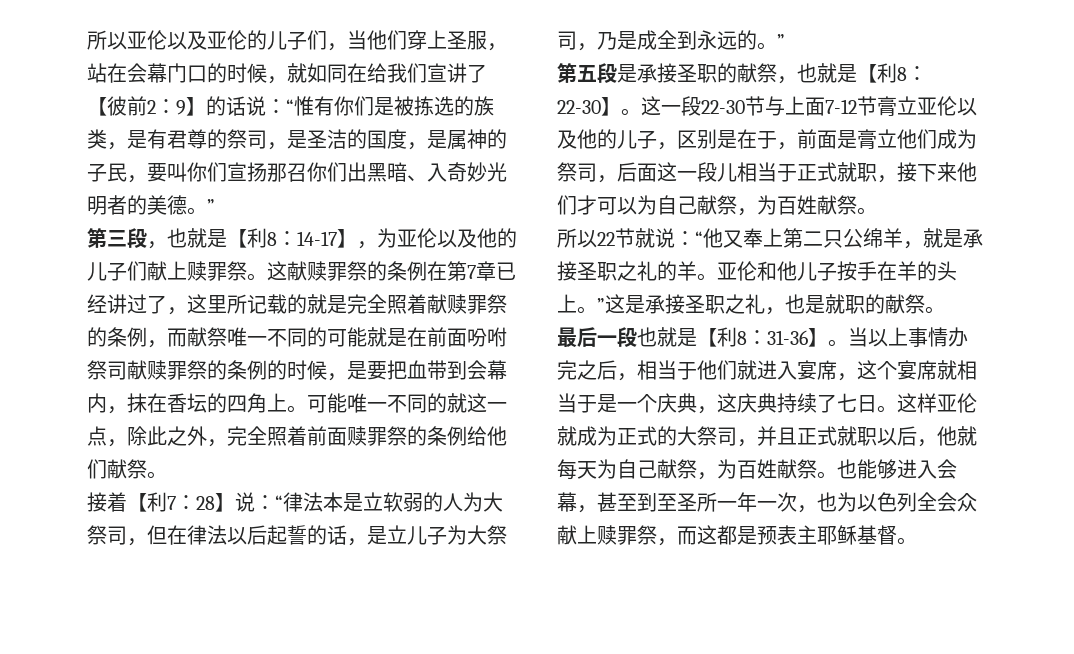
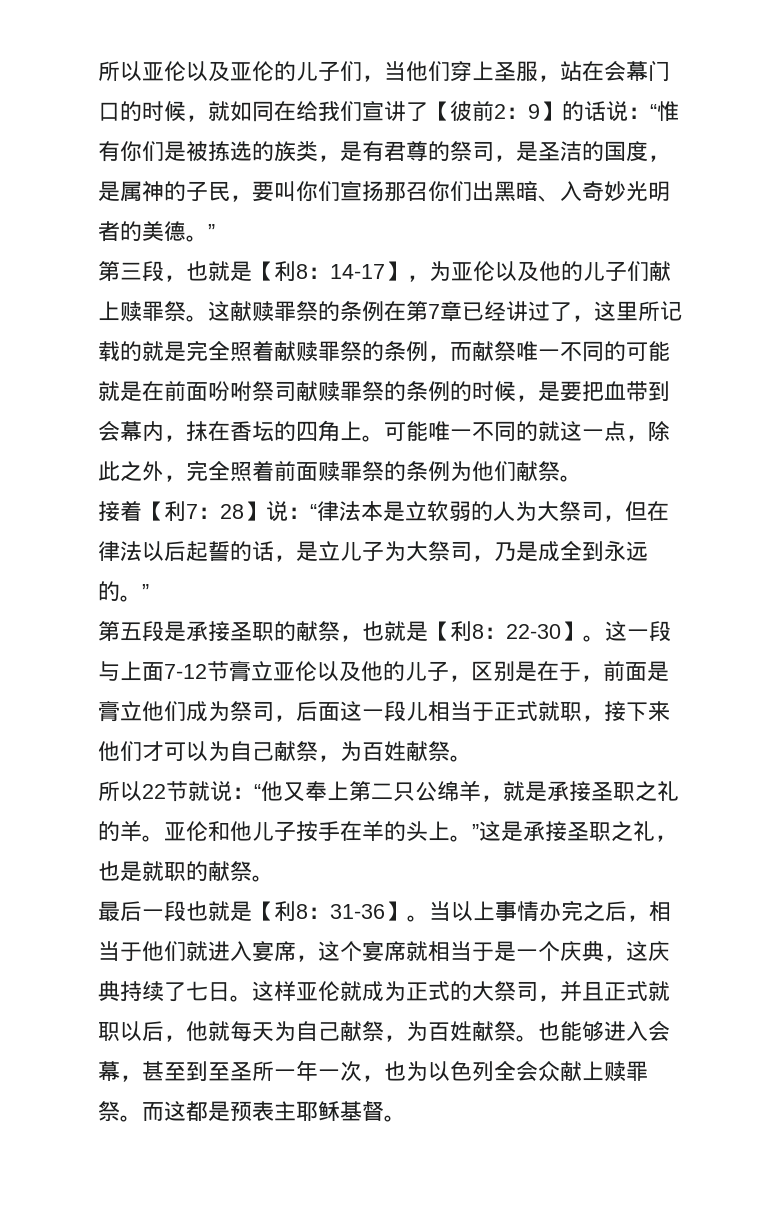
- 可能唯一不同的就这一点，除此之外，完全照着前面赎罪祭的条例给他们献祭。
+ 可能唯一不同的就这一点，除此之外，完全照着前面赎罪祭的条例为他们献祭。
- 这一段22-30节与上面7-12节膏立亚伦以及他的儿子，区别是在于，前面是膏立他们成为祭司，后面这一段儿相当于正式就职，接下来他们才可以为自己献祭，为百姓献祭。
+ 这一段与上面7-12节膏立亚伦以及他的儿子，区别是在于，前面是膏立他们成为祭司，后面这一段儿相当于正式就职，接下来他们才可以为自己献祭，为百姓献祭。
- 也能够进入会幕，甚至到至圣所一年一次，也为以色列全会众献上赎罪祭，而这都是预表主耶稣基督。
+ 也能够进入会幕，甚至到至圣所一年一次，也为以色列全会众献上赎罪祭。而这都是预表主耶稣基督。

